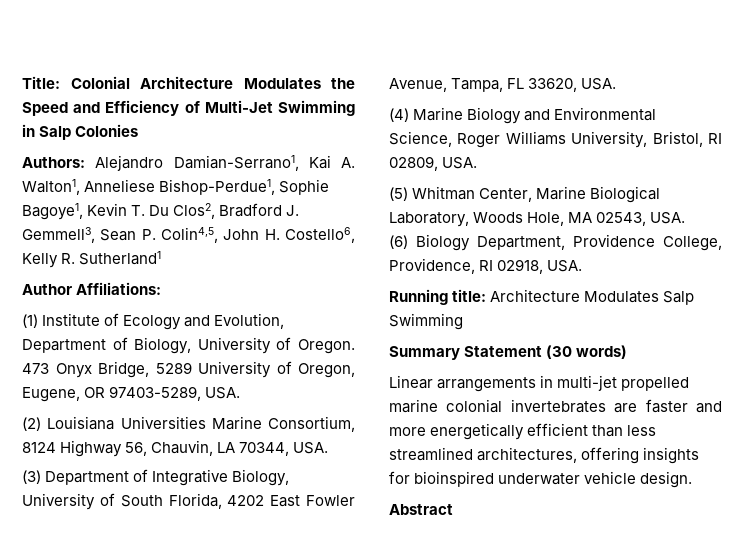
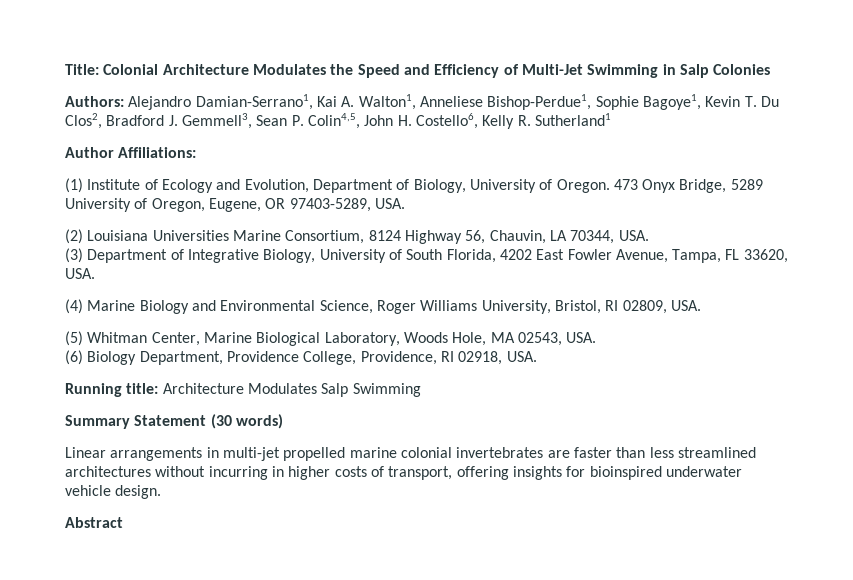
- Linear arrangements in multi-jet propelled marine colonial invertebrates are faster and more energetically efficient than less streamlined architectures, offering insights for bioinspired underwater vehicle design.
+ Linear arrangements in multi-jet propelled marine colonial invertebrates are faster than less streamlined architectures without incurring in higher costs of transport, offering insights for bioinspired underwater vehicle design.

